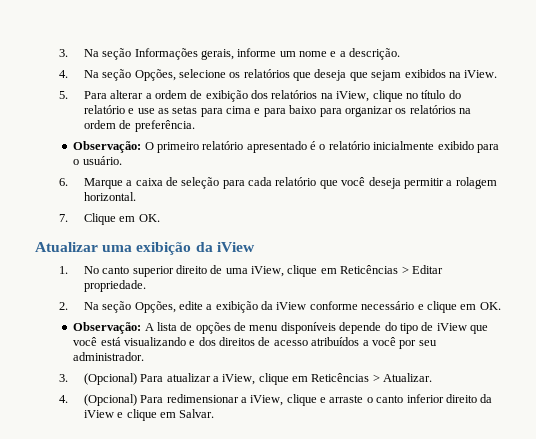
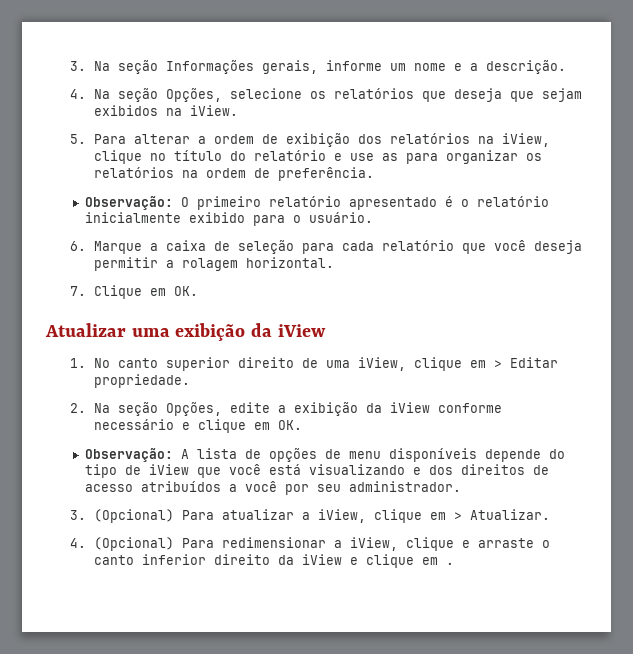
- 5. Para alterar a ordem de exibição dos relatórios na iView, clique no título do relatório e use as setas para cima e para baixo para organizar os relatórios na ordem de preferência.
+ 5. Para alterar a ordem de exibição dos relatórios na iView, clique no título do relatório e use as para organizar os relatórios na ordem de preferência.
- 1. No canto superior direito de uma iView, clique em Reticências > Editar propriedade.
+ 1. No canto superior direito de uma iView, clique em > Editar propriedade.
- 3. (Opcional) Para atualizar a iView, clique em Reticências > Atualizar.
+ 3. (Opcional) Para atualizar a iView, clique em > Atualizar.
- 4. (Opcional) Para redimensionar a iView, clique e arraste o canto inferior direito da iView e clique em Salvar.
+ 4. (Opcional) Para redimensionar a iView, clique e arraste o canto inferior direito da iView e clique em .

